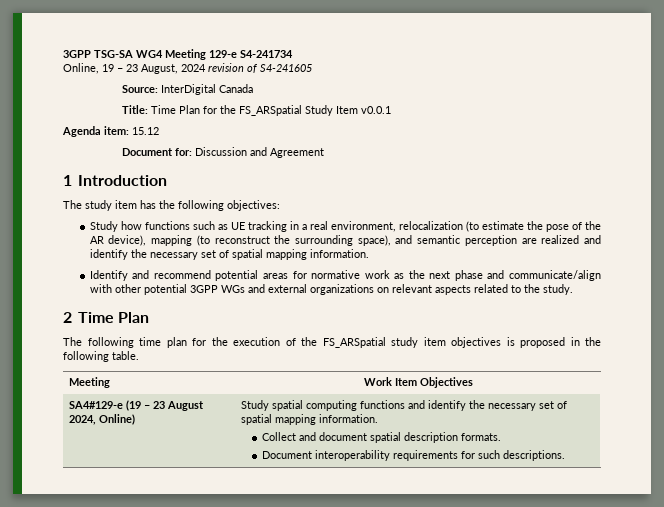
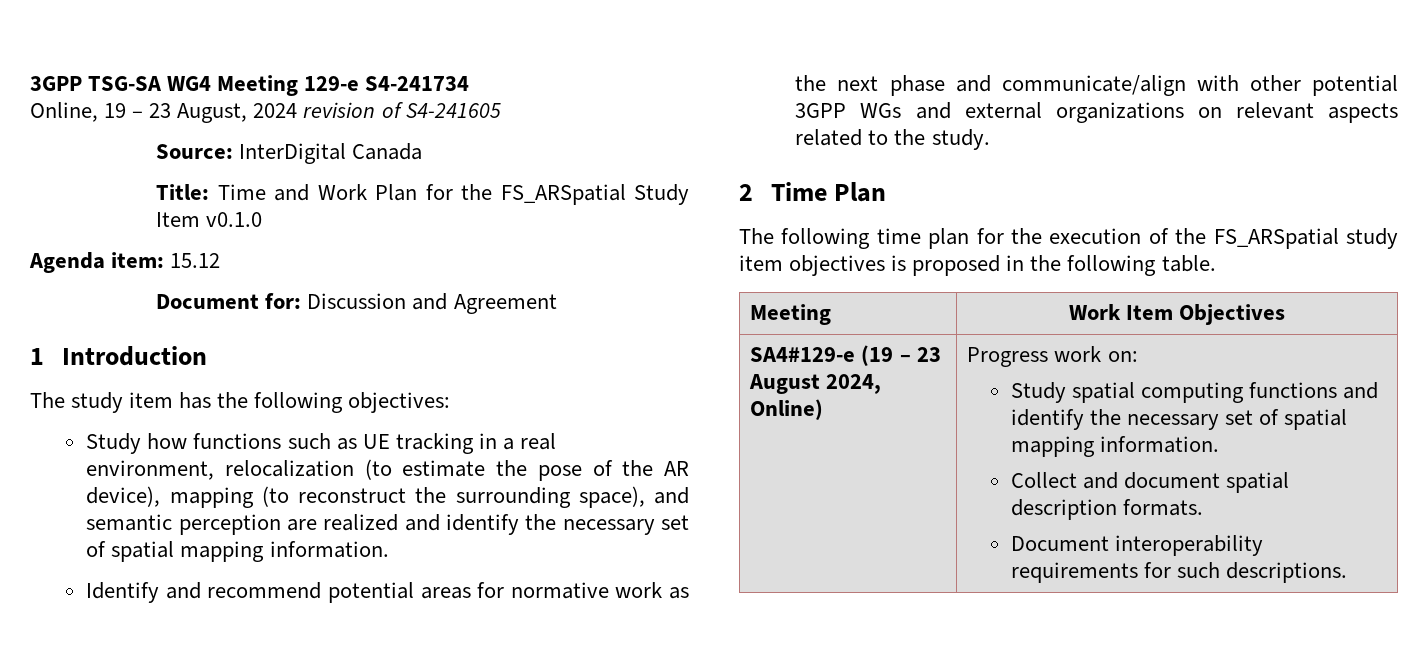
- Title: Time Plan for the FS_ARSpatial Study Item v0.0.1
+ Title: Time and Work Plan for the FS_ARSpatial Study Item v0.1.0
- SA4#129-e (19 – 23 August 2024, Online) | Study spatial computing functions and identify the necessary set of spatial mapping information.
+ SA4#129-e (19 – 23 August 2024, Online) | Progress work on:
+ Study spatial computing functions and identify the necessary set of spatial mapping information.

